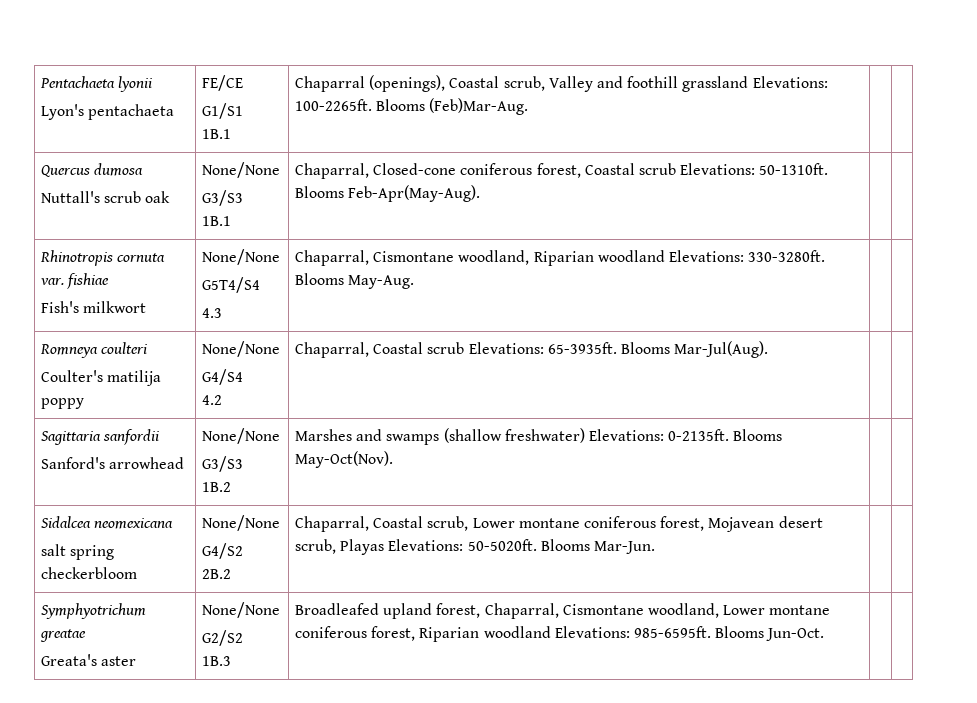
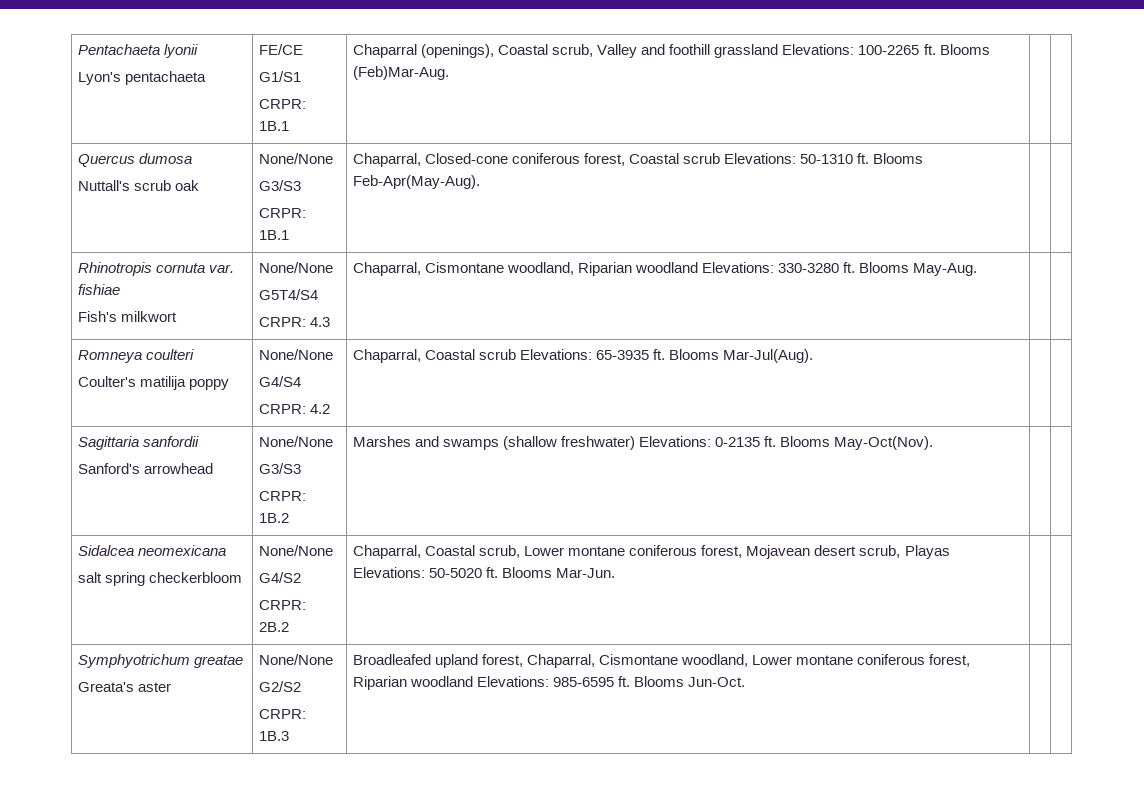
  Pentachaeta lyonii
  Lyon's pentachaeta | FE/CE
  G1/S1
- 1B.1 | Chaparral (openings), Coastal scrub, Valley and foothill grassland Elevations: 100-2265ft. Blooms (Feb)Mar-Aug. | |
+ CRPR: 1B.1 | Chaparral (openings), Coastal scrub, Valley and foothill grassland Elevations: 100-2265 ft. Blooms (Feb)Mar-Aug. | |
  Quercus dumosa
  Nuttall's scrub oak | None/None
  G3/S3
- 1B.1 | Chaparral, Closed-cone coniferous forest, Coastal scrub Elevations: 50-1310ft. Blooms Feb-Apr(May-Aug). | |
+ CRPR: 1B.1 | Chaparral, Closed-cone coniferous forest, Coastal scrub Elevations: 50-1310 ft. Blooms Feb-Apr(May-Aug). | |
  Rhinotropis cornuta var. fishiae
  Fish's milkwort | None/None
  G5T4/S4
- 4.3 | Chaparral, Cismontane woodland, Riparian woodland Elevations: 330-3280ft. Blooms May-Aug. | |
+ CRPR: 4.3 | Chaparral, Cismontane woodland, Riparian woodland Elevations: 330-3280 ft. Blooms May-Aug. | |
  Romneya coulteri
  Coulter's matilija poppy | None/None
  G4/S4
- 4.2 | Chaparral, Coastal scrub Elevations: 65-3935ft. Blooms Mar-Jul(Aug). | |
+ CRPR: 4.2 | Chaparral, Coastal scrub Elevations: 65-3935 ft. Blooms Mar-Jul(Aug). | |
  Sagittaria sanfordii
  Sanford's arrowhead | None/None
  G3/S3
- 1B.2 | Marshes and swamps (shallow freshwater) Elevations: 0-2135ft. Blooms May-Oct(Nov). | |
+ CRPR: 1B.2 | Marshes and swamps (shallow freshwater) Elevations: 0-2135 ft. Blooms May-Oct(Nov). | |
  Sidalcea neomexicana
  salt spring checkerbloom | None/None
  G4/S2
- 2B.2 | Chaparral, Coastal scrub, Lower montane coniferous forest, Mojavean desert scrub, Playas Elevations: 50-5020ft. Blooms Mar-Jun. | |
+ CRPR: 2B.2 | Chaparral, Coastal scrub, Lower montane coniferous forest, Mojavean desert scrub, Playas Elevations: 50-5020 ft. Blooms Mar-Jun. | |
  Symphyotrichum greatae
  Greata's aster | None/None
  G2/S2
- 1B.3 | Broadleafed upland forest, Chaparral, Cismontane woodland, Lower montane coniferous forest, Riparian woodland Elevations: 985-6595ft. Blooms Jun-Oct. | |
+ CRPR: 1B.3 | Broadleafed upland forest, Chaparral, Cismontane woodland, Lower montane coniferous forest, Riparian woodland Elevations: 985-6595 ft. Blooms Jun-Oct. | |

